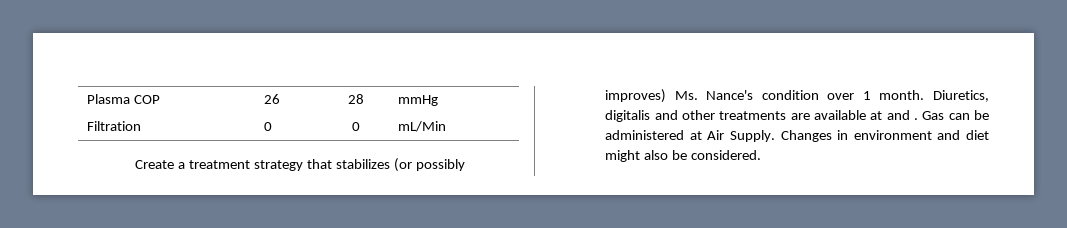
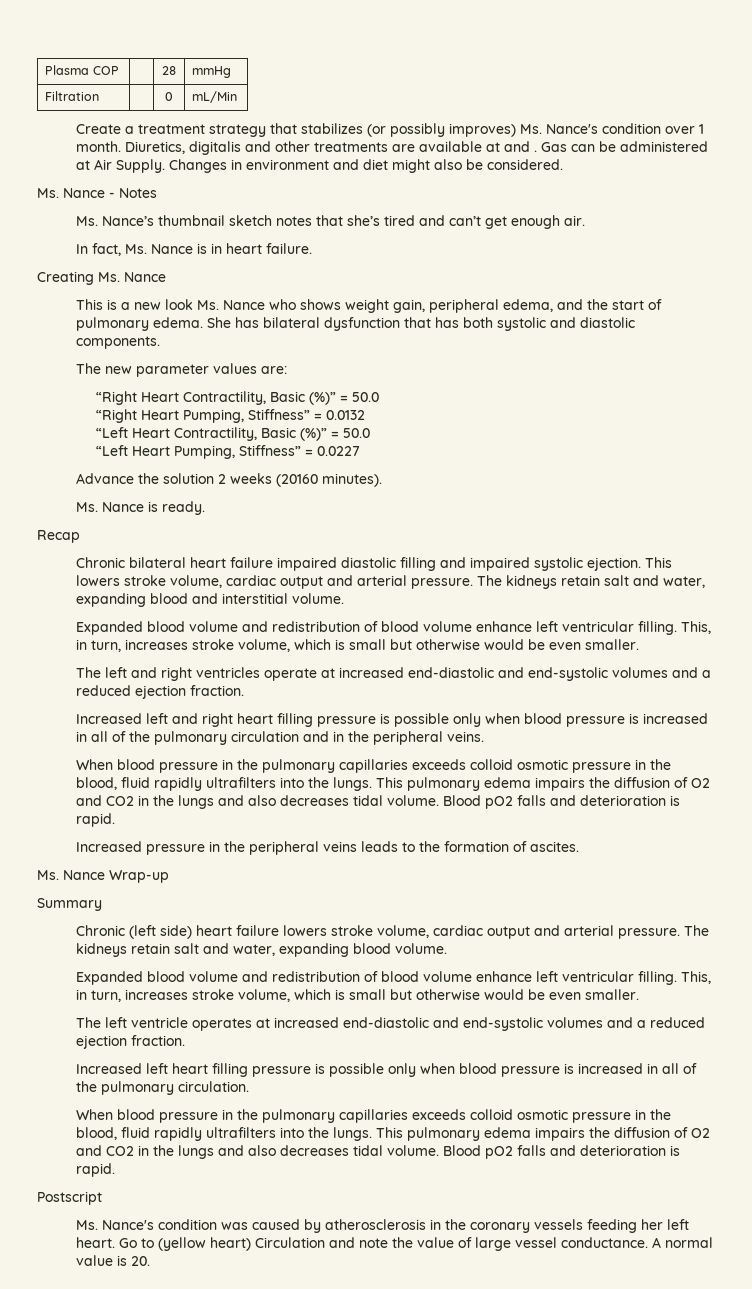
- Plasma COP | 26 | 28 | mmHg
+ Plasma COP | | 28 | mmHg
- Filtration | 0 | 0 | mL/Min
+ Filtration | | 0 | mL/Min
+ Ms. Nance - Notes
+ Ms. Nance’s thumbnail sketch notes that she’s tired and can’t get enough air.
+ In fact, Ms. Nance is in heart failure.
+ Creating Ms. Nance
+ This is a new look Ms. Nance who shows weight gain, peripheral edema, and the start of pulmonary edema. She has bilateral dysfunction that has both systolic and diastolic components.
+ The new parameter values are:
+ “Right Heart Contractility, Basic (%)” = 50.0
+ “Right Heart Pumping, Stiffness” = 0.0132
+ “Left Heart Contractility, Basic (%)” = 50.0
+ “Left Heart Pumping, Stiffness” = 0.0227
+ Advance the solution 2 weeks (20160 minutes).
+ Ms. Nance is ready.
+ Recap
+ Chronic bilateral heart failure impaired diastolic filling and impaired systolic ejection. This lowers stroke volume, cardiac output and arterial pressure. The kidneys retain salt and water, expanding blood and interstitial volume.
+ Expanded blood volume and redistribution of blood volume enhance left ventricular filling. This, in turn, increases stroke volume, which is small but otherwise would be even smaller.
+ The left and right ventricles operate at increased end-diastolic and end-systolic volumes and a reduced ejection fraction.
+ Increased left and right heart filling pressure is possible only when blood pressure is increased in all of the pulmonary circulation and in the peripheral veins.
+ When blood pressure in the pulmonary capillaries exceeds colloid osmotic pressure in the blood, fluid rapidly ultrafilters into the lungs. This pulmonary edema impairs the diffusion of O2 and CO2 in the lungs and also decreases tidal volume. Blood pO2 falls and deterioration is rapid.
+ Increased pressure in the peripheral veins leads to the formation of ascites.
+ Ms. Nance Wrap-up
+ Summary
+ Chronic (left side) heart failure lowers stroke volume, cardiac output and arterial pressure. The kidneys retain salt and water, expanding blood volume.
+ Expanded blood volume and redistribution of blood volume enhance left ventricular filling. This, in turn, increases stroke volume, which is small but otherwise would be even smaller.
+ The left ventricle operates at increased end-diastolic and end-systolic volumes and a reduced ejection fraction.
+ Increased left heart filling pressure is possible only when blood pressure is increased in all of the pulmonary circulation.
+ When blood pressure in the pulmonary capillaries exceeds colloid osmotic pressure in the blood, fluid rapidly ultrafilters into the lungs. This pulmonary edema impairs the diffusion of O2 and CO2 in the lungs and also decreases tidal volume. Blood pO2 falls and deterioration is rapid.
+ Postscript
+ Ms. Nance's condition was caused by atherosclerosis in the coronary vessels feeding her left heart. Go to (yellow heart) Circulation and note the value of large vessel conductance. A normal value is 20.

